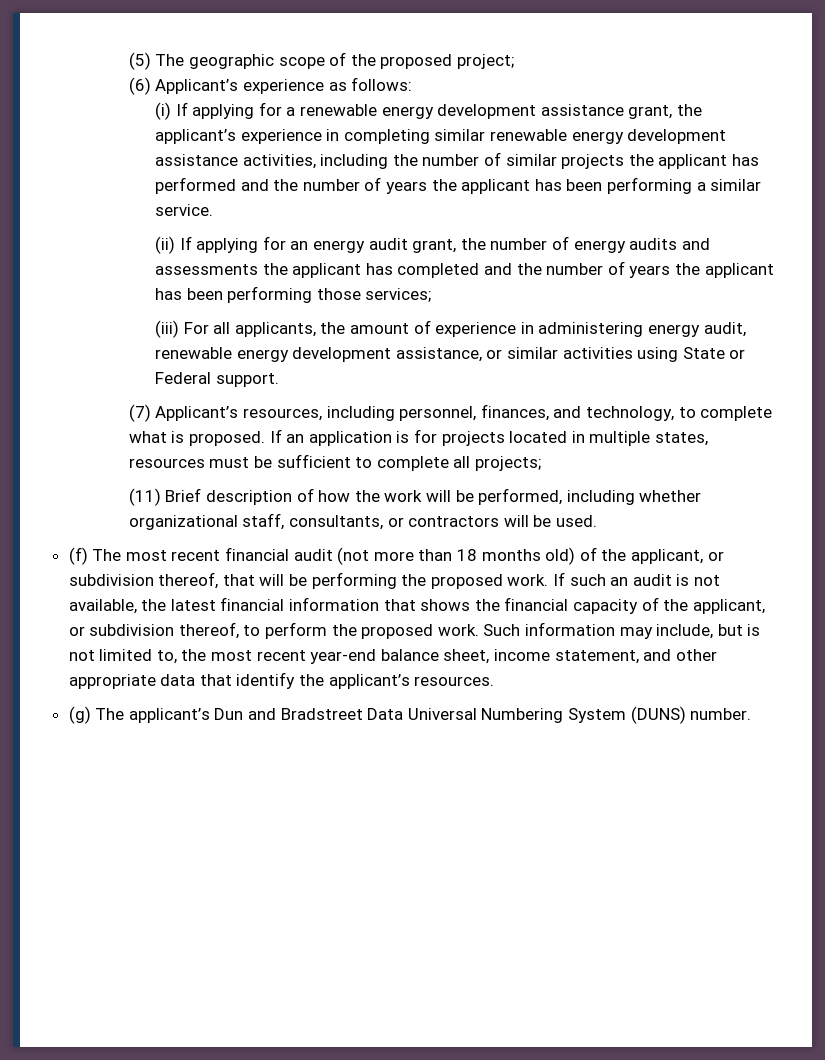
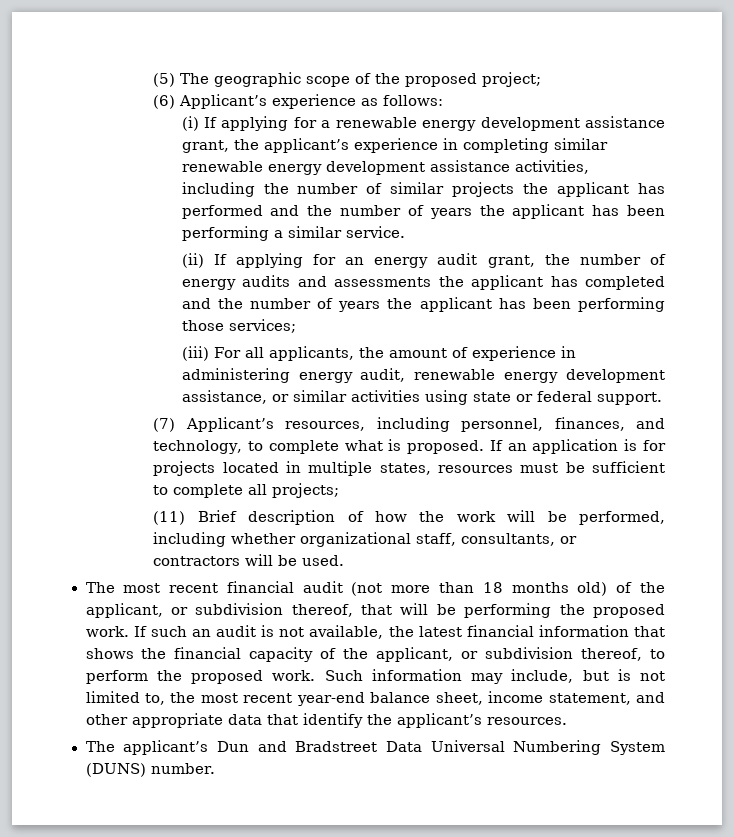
- (iii) For all applicants, the amount of experience in administering energy audit, renewable energy development assistance, or similar activities using State or Federal support.
+ (iii) For all applicants, the amount of experience in administering energy audit, renewable energy development assistance, or similar activities using state or federal support.
- (f) The most recent financial audit (not more than 18 months old) of the applicant, or subdivision thereof, that will be performing the proposed work.
+ The most recent financial audit (not more than 18 months old) of the applicant, or subdivision thereof, that will be performing the proposed work.
- (g) The applicant’s Dun and Bradstreet Data Universal Numbering System (DUNS) number.
+ The applicant’s Dun and Bradstreet Data Universal Numbering System (DUNS) number.

